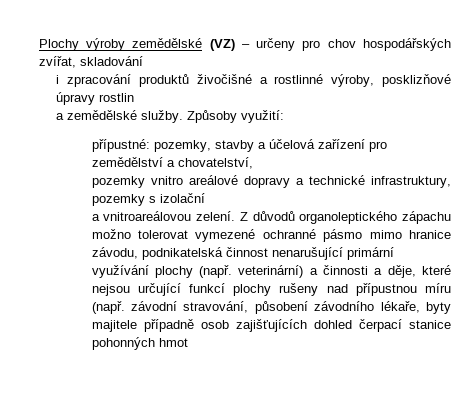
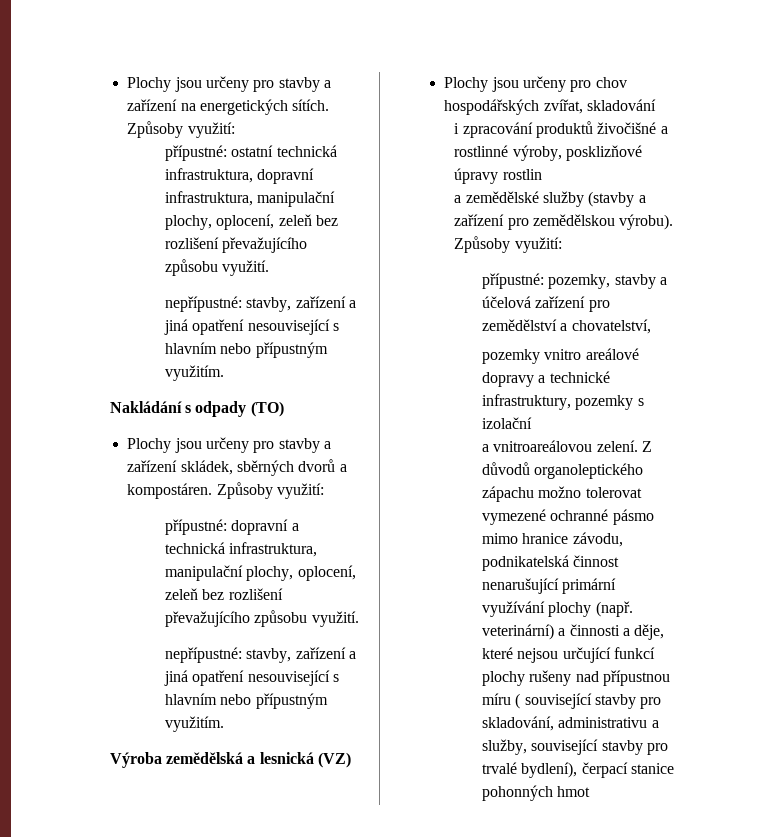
- Plochy výroby zemědělské (VZ) – určeny pro chov hospodářských zvířat, skladování
+ Plochy jsou určeny pro stavby a zařízení na energetických sítích. Způsoby využití:
+ přípustné: ostatní technická infrastruktura, dopravní infrastruktura, manipulační plochy, oplocení, zeleň bez rozlišení převažujícího způsobu využití.
+ nepřípustné: stavby, zařízení a jiná opatření nesouvisející s hlavním nebo přípustným využitím.
+ Nakládání s odpady (TO)
+ Plochy jsou určeny pro stavby a zařízení skládek, sběrných dvorů a kompostáren. Způsoby využití:
+ přípustné: dopravní a technická infrastruktura, manipulační plochy, oplocení, zeleň bez rozlišení převažujícího způsobu využití.
+ nepřípustné: stavby, zařízení a jiná opatření nesouvisející s hlavním nebo přípustným využitím.
+ Výroba zemědělská a lesnická (VZ)
+ Plochy jsou určeny pro chov hospodářských zvířat, skladování
- a zemědělské služby.
+ a zemědělské služby (stavby a zařízení pro zemědělskou výrobu).
- Z důvodů organoleptického zápachu možno tolerovat vymezené ochranné pásmo mimo hranice závodu, podnikatelská činnost nenarušující primární využívání plochy (např. veterinární) a činnosti a děje, které nejsou určující funkcí plochy rušeny nad přípustnou míru (např. závodní stravování, působení závodního lékaře, byty majitele případně osob zajišťujících dohled čerpací stanice pohonných hmot
+ Z důvodů organoleptického zápachu možno tolerovat vymezené ochranné pásmo mimo hranice závodu, podnikatelská činnost nenarušující primární využívání plochy (např. veterinární) a činnosti a děje, které nejsou určující funkcí plochy rušeny nad přípustnou míru ( související stavby pro skladování, administrativu a služby, související stavby pro trvalé bydlení), čerpací stanice pohonných hmot

